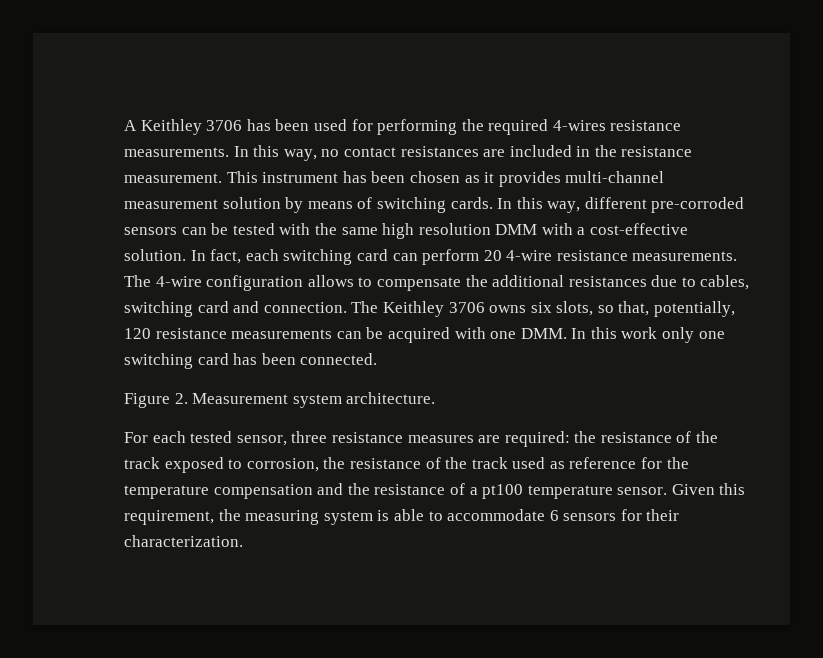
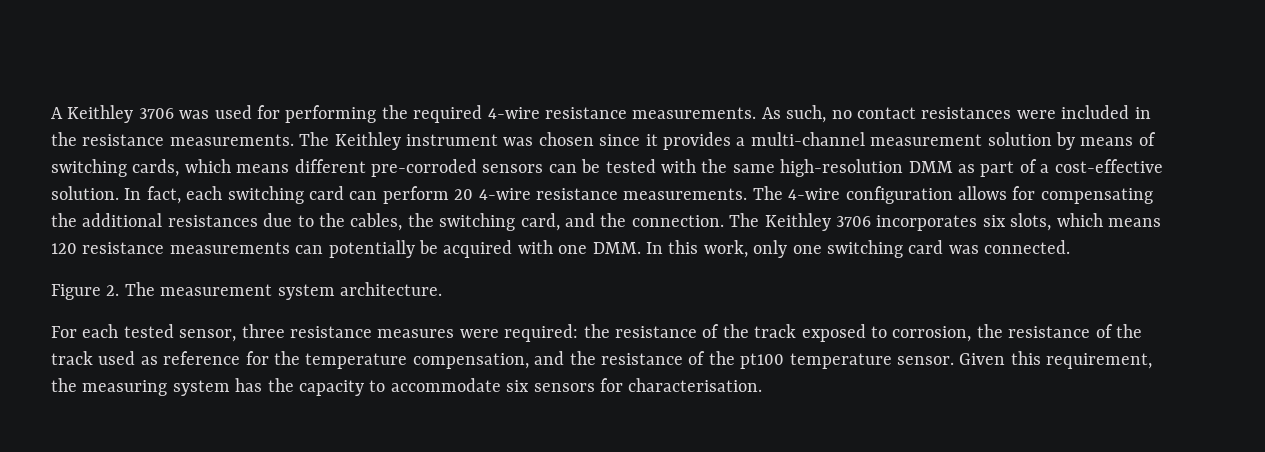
- A Keithley 3706 has been used for performing the required 4-wires resistance measurements. In this way, no contact resistances are included in the resistance measurement. This instrument has been chosen as it provides multi-channel measurement solution by means of switching cards. In this way, different pre-corroded sensors can be tested with the same high resolution DMM with a cost-effective solution.
+ A Keithley 3706 was used for performing the required 4-wire resistance measurements. As such, no contact resistances were included in the resistance measurements. The Keithley instrument was chosen since it provides a multi-channel measurement solution by means of switching cards, which means different pre-corroded sensors can be tested with the same high-resolution DMM as part of a cost-effective solution.
- The 4-wire configuration allows to compensate the additional resistances due to cables, switching card and connection.
+ The 4-wire configuration allows for compensating the additional resistances due to the cables, the switching card, and the connection.
- The Keithley 3706 owns six slots, so that, potentially, 120 resistance measurements can be acquired with one DMM. In this work only one switching card has been connected.
+ The Keithley 3706 incorporates six slots, which means 120 resistance measurements can potentially be acquired with one DMM. In this work, only one switching card was connected.
- Figure 2. Measurement system architecture.
+ Figure 2. The measurement system architecture.
- For each tested sensor, three resistance measures are required: the resistance of the track exposed to corrosion, the resistance of the track used as reference for the temperature compensation and the resistance of a pt100 temperature sensor.
+ For each tested sensor, three resistance measures were required: the resistance of the track exposed to corrosion, the resistance of the track used as reference for the temperature compensation, and the resistance of the pt100 temperature sensor.
- Given this requirement, the measuring system is able to accommodate 6 sensors for their characterization.
+ Given this requirement, the measuring system has the capacity to accommodate six sensors for characterisation.

